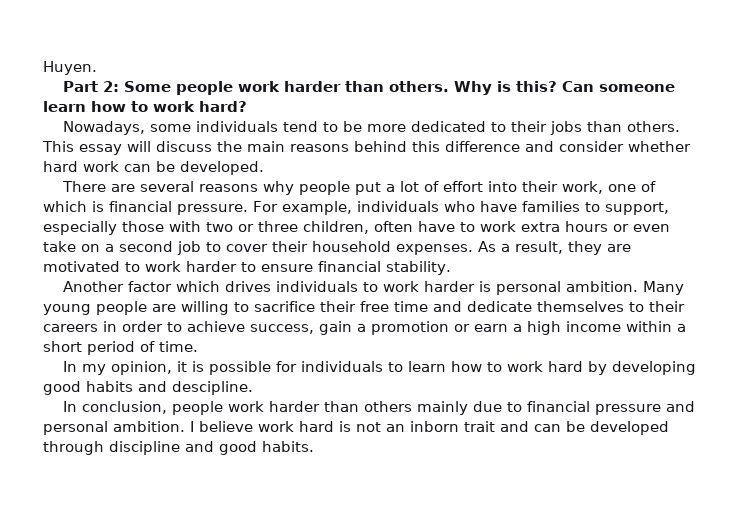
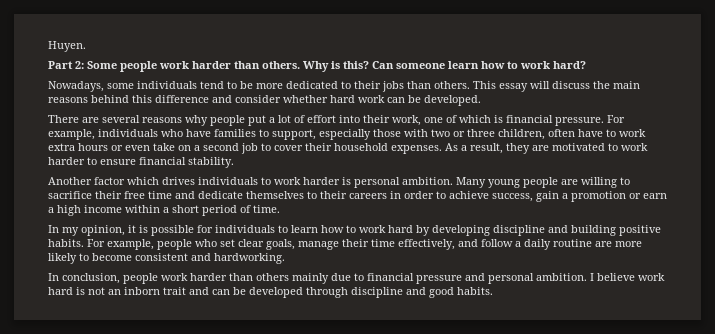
- In my opinion, it is possible for individuals to learn how to work hard by developing good habits and descipline.
+ In my opinion, it is possible for individuals to learn how to work hard by developing discipline and building positive habits. For example, people who set clear goals, manage their time effectively, and follow a daily routine are more likely to become consistent and hardworking.

